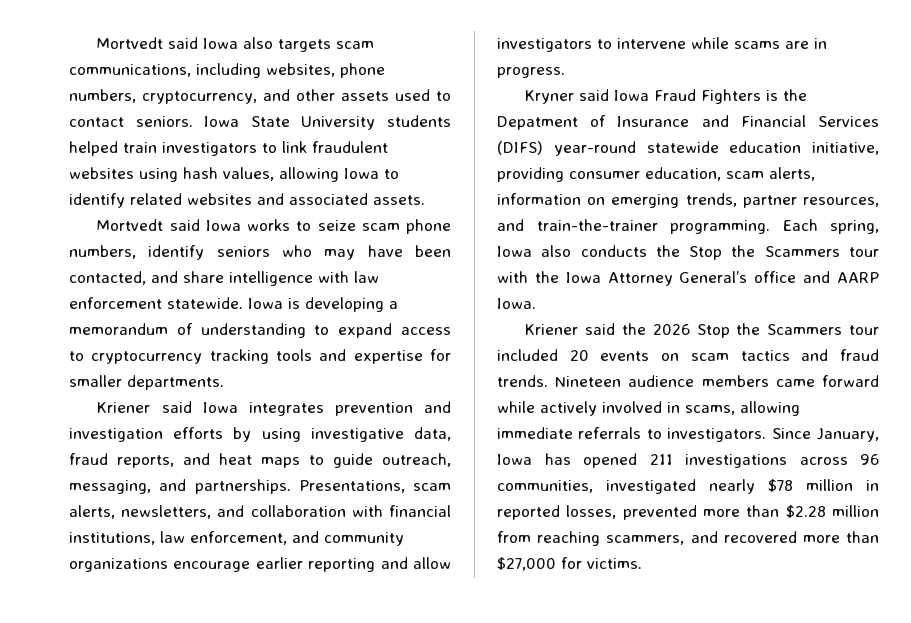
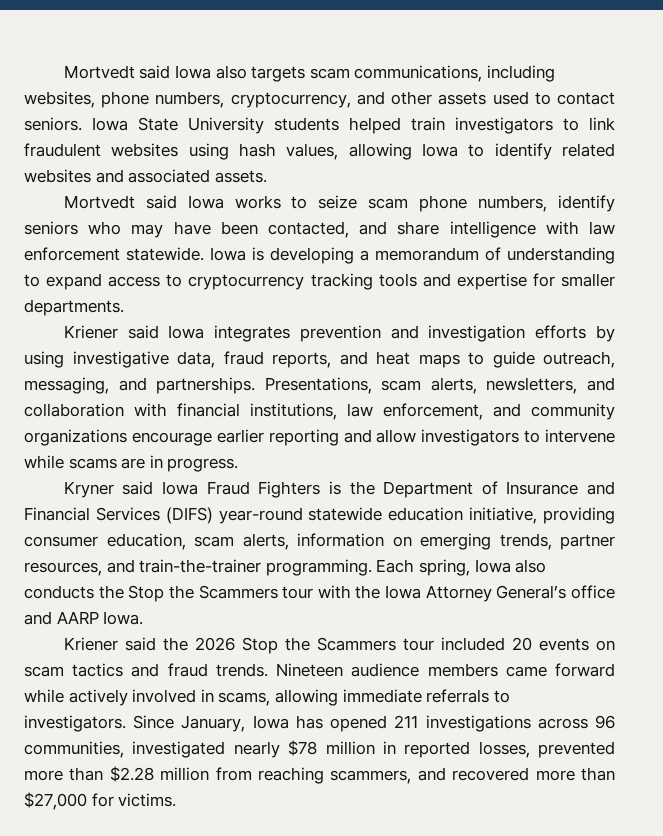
- Kryner said Iowa Fraud Fighters is the Depatment of Insurance and Financial Services (DIFS) year-round statewide education initiative, providing consumer education, scam alerts, information on emerging trends, partner resources, and train-the-trainer programming.
+ Kryner said Iowa Fraud Fighters is the Department of Insurance and Financial Services (DIFS) year-round statewide education initiative, providing consumer education, scam alerts, information on emerging trends, partner resources, and train-the-trainer programming.

